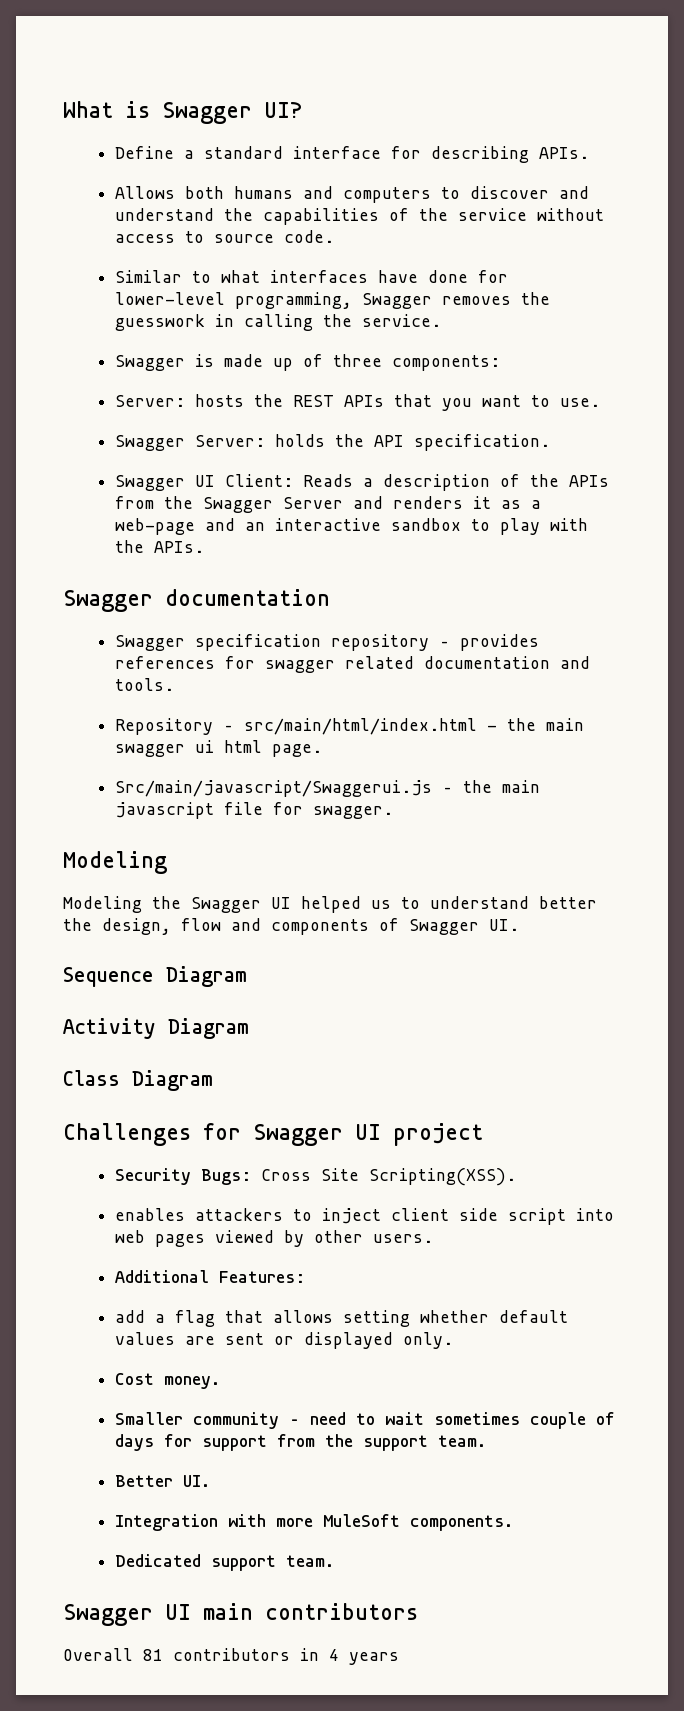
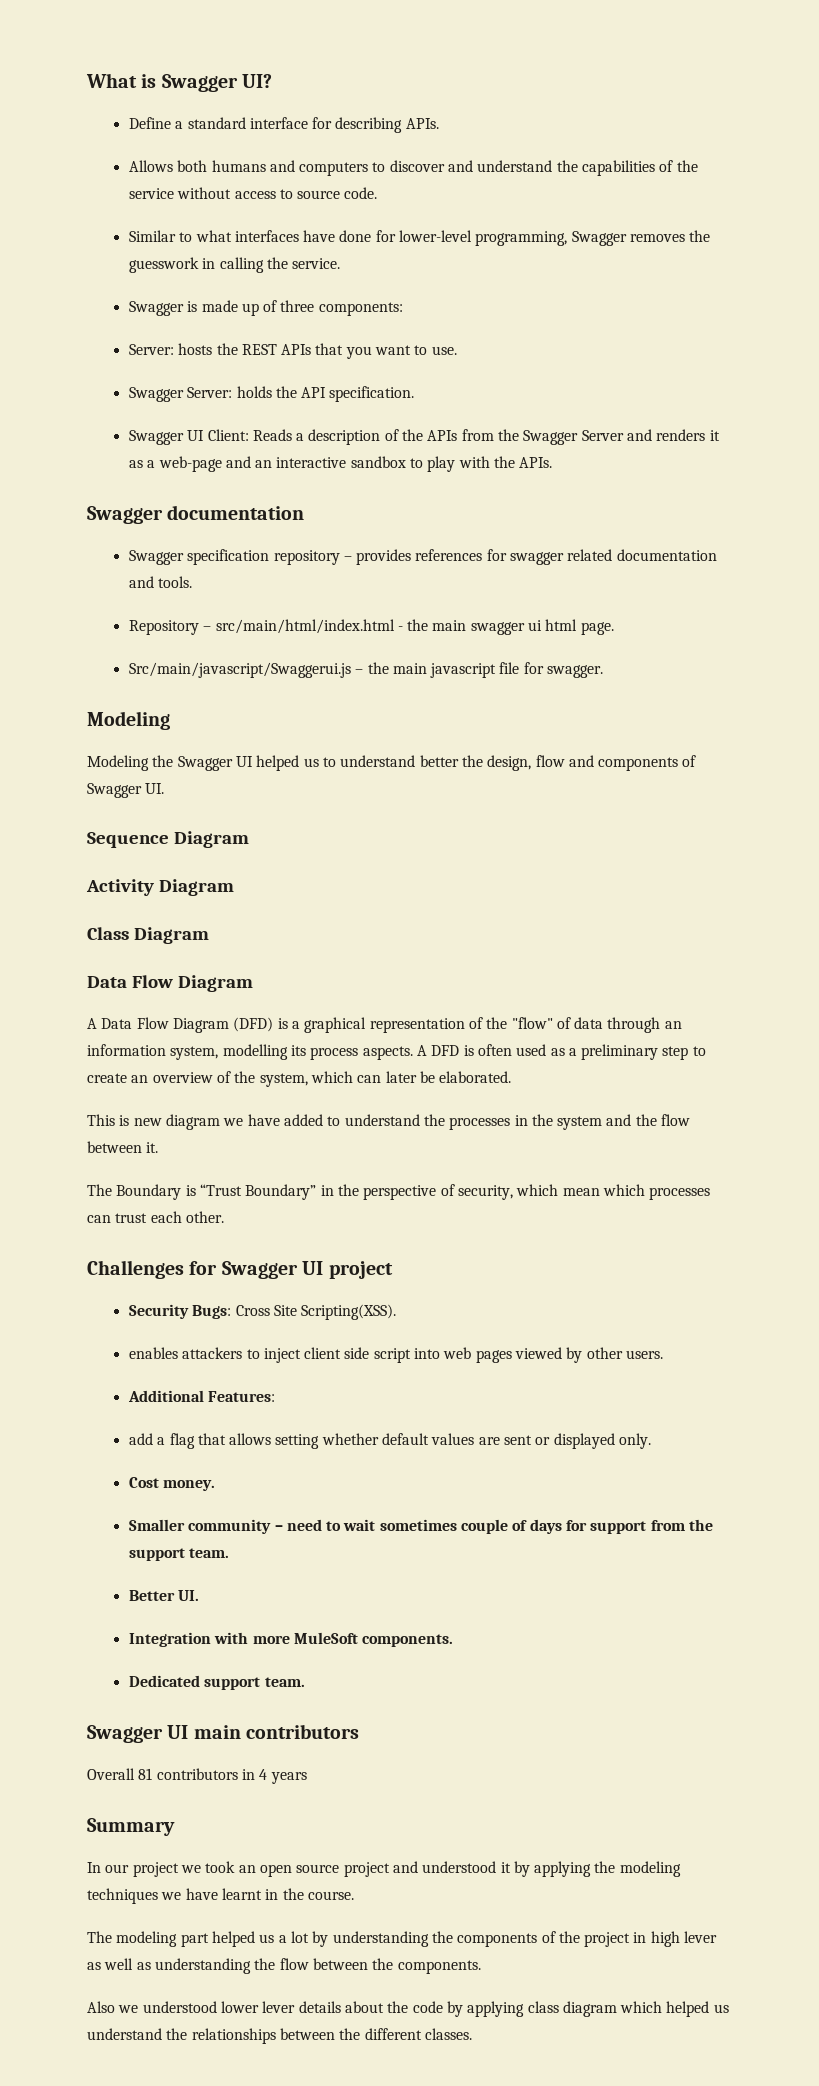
  Class Diagram
+ Data Flow Diagram
+ A Data Flow Diagram (DFD) is a graphical representation of the "flow" of data through an information system, modelling its process aspects. A DFD is often used as a preliminary step to create an overview of the system, which can later be elaborated.
+ This is new diagram we have added to understand the processes in the system and the flow between it.
+ The Boundary is “Trust Boundary” in the perspective of security, which mean which processes can trust each other.
+ Summary
+ In our project we took an open source project and understood it by applying the modeling techniques we have learnt in the course.
+ The modeling part helped us a lot by understanding the components of the project in high lever as well as understanding the flow between the components.
+ Also we understood lower lever details about the code by applying class diagram which helped us understand the relationships between the different classes.

